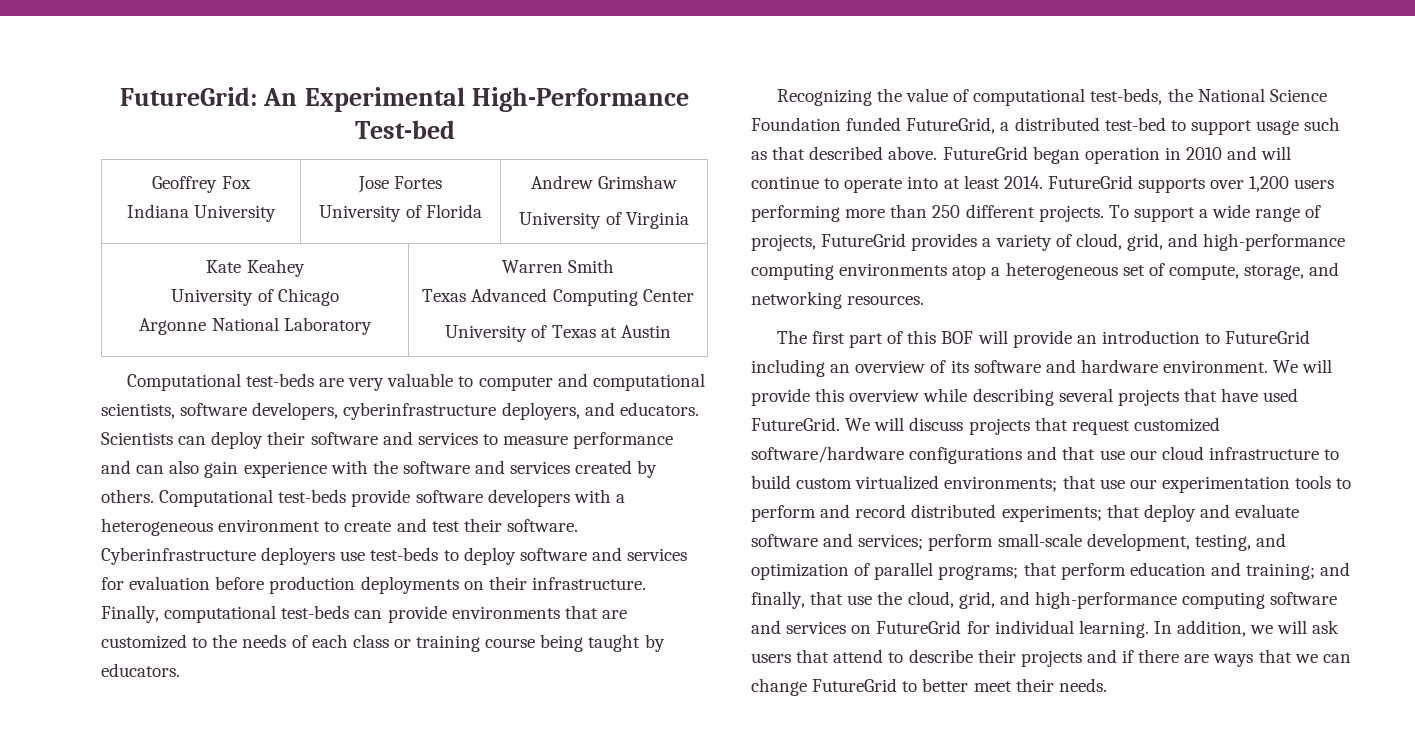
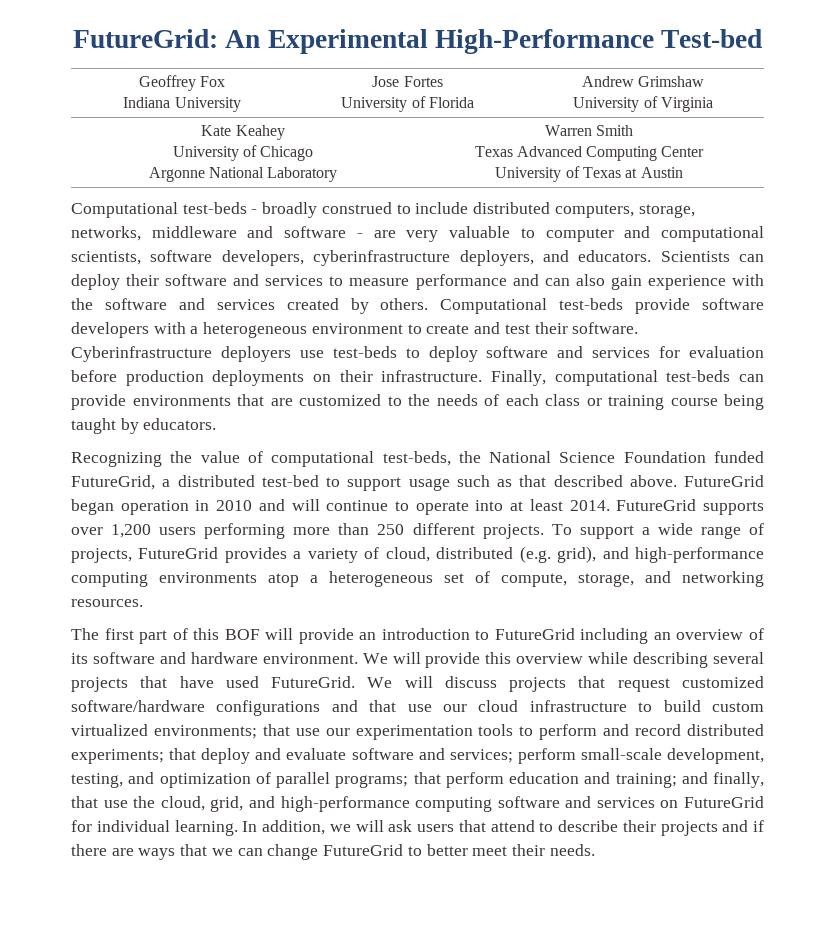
- Computational test-beds are very valuable to computer and computational scientists, software developers, cyberinfrastructure deployers, and educators.
+ Computational test-beds - broadly construed to include distributed computers, storage, networks, middleware and software - are very valuable to computer and computational scientists, software developers, cyberinfrastructure deployers, and educators.
- To support a wide range of projects, FutureGrid provides a variety of cloud, grid, and high-performance computing environments atop a heterogeneous set of compute, storage, and networking resources.
+ To support a wide range of projects, FutureGrid provides a variety of cloud, distributed (e.g. grid), and high-performance computing environments atop a heterogeneous set of compute, storage, and networking resources.

